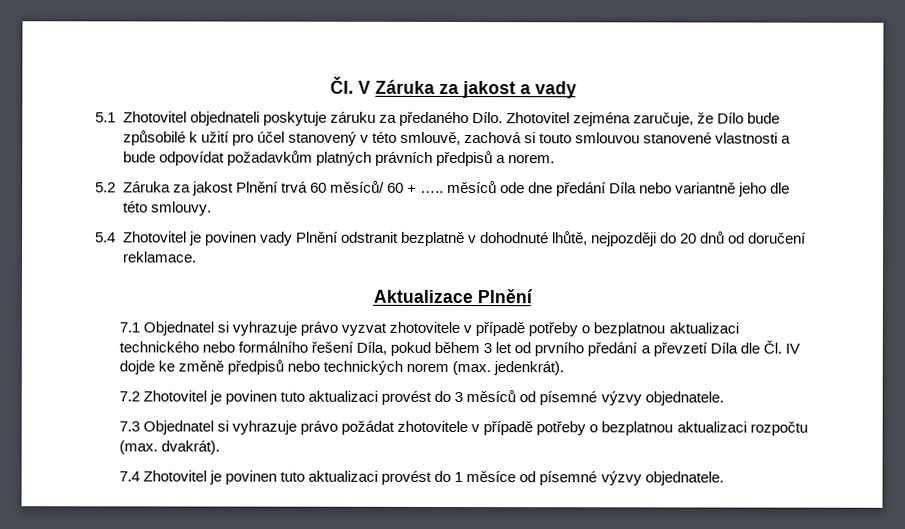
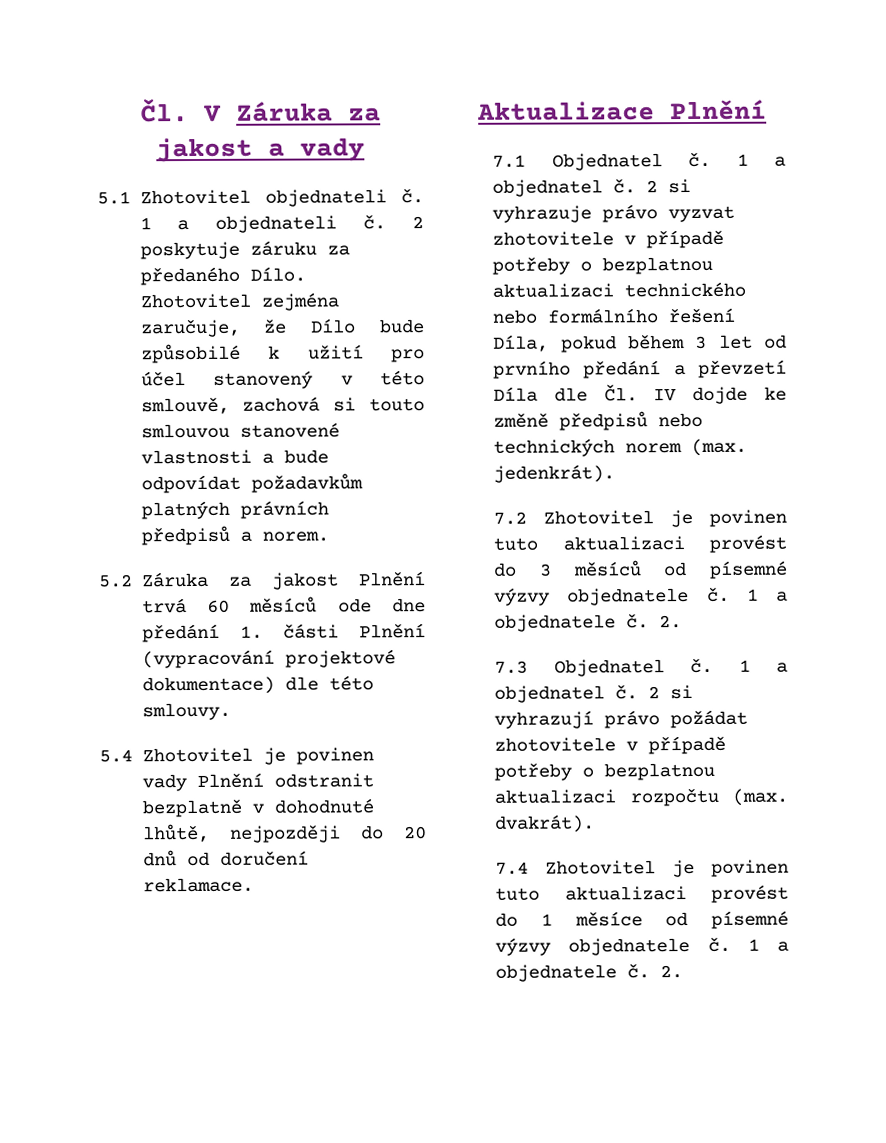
- 5.1 Zhotovitel objednateli poskytuje záruku za předaného Dílo.
+ 5.1 Zhotovitel objednateli č. 1 a objednateli č. 2 poskytuje záruku za předaného Dílo.
- 5.2 Záruka za jakost Plnění trvá 60 měsíců/ 60 + ….. měsíců ode dne předání Díla nebo variantně jeho dle této smlouvy.
+ 5.2 Záruka za jakost Plnění trvá 60 měsíců ode dne předání 1. části Plnění (vypracování projektové dokumentace) dle této smlouvy.
- 7.1 Objednatel si vyhrazuje právo vyzvat zhotovitele v případě potřeby o bezplatnou aktualizaci technického nebo formálního řešení Díla, pokud během 3 let od prvního předání a převzetí Díla dle Čl. IV dojde ke změně předpisů nebo technických norem (max. jedenkrát).
+ 7.1 Objednatel č. 1 a objednatel č. 2 si vyhrazuje právo vyzvat zhotovitele v případě potřeby o bezplatnou aktualizaci technického nebo formálního řešení Díla, pokud během 3 let od prvního předání a převzetí Díla dle Čl. IV dojde ke změně předpisů nebo technických norem (max. jedenkrát).
- 7.2 Zhotovitel je povinen tuto aktualizaci provést do 3 měsíců od písemné výzvy objednatele.
- 7.3 Objednatel si vyhrazuje právo požádat zhotovitele v případě potřeby o bezplatnou aktualizaci rozpočtu (max. dvakrát).
+ 7.2 Zhotovitel je povinen tuto aktualizaci provést do 3 měsíců od písemné výzvy objednatele č. 1 a objednatele č. 2.
+ 7.3 Objednatel č. 1 a objednatel č. 2 si vyhrazují právo požádat zhotovitele v případě potřeby o bezplatnou aktualizaci rozpočtu (max. dvakrát).
- 7.4 Zhotovitel je povinen tuto aktualizaci provést do 1 měsíce od písemné výzvy objednatele.
+ 7.4 Zhotovitel je povinen tuto aktualizaci provést do 1 měsíce od písemné výzvy objednatele č. 1 a objednatele č. 2.

